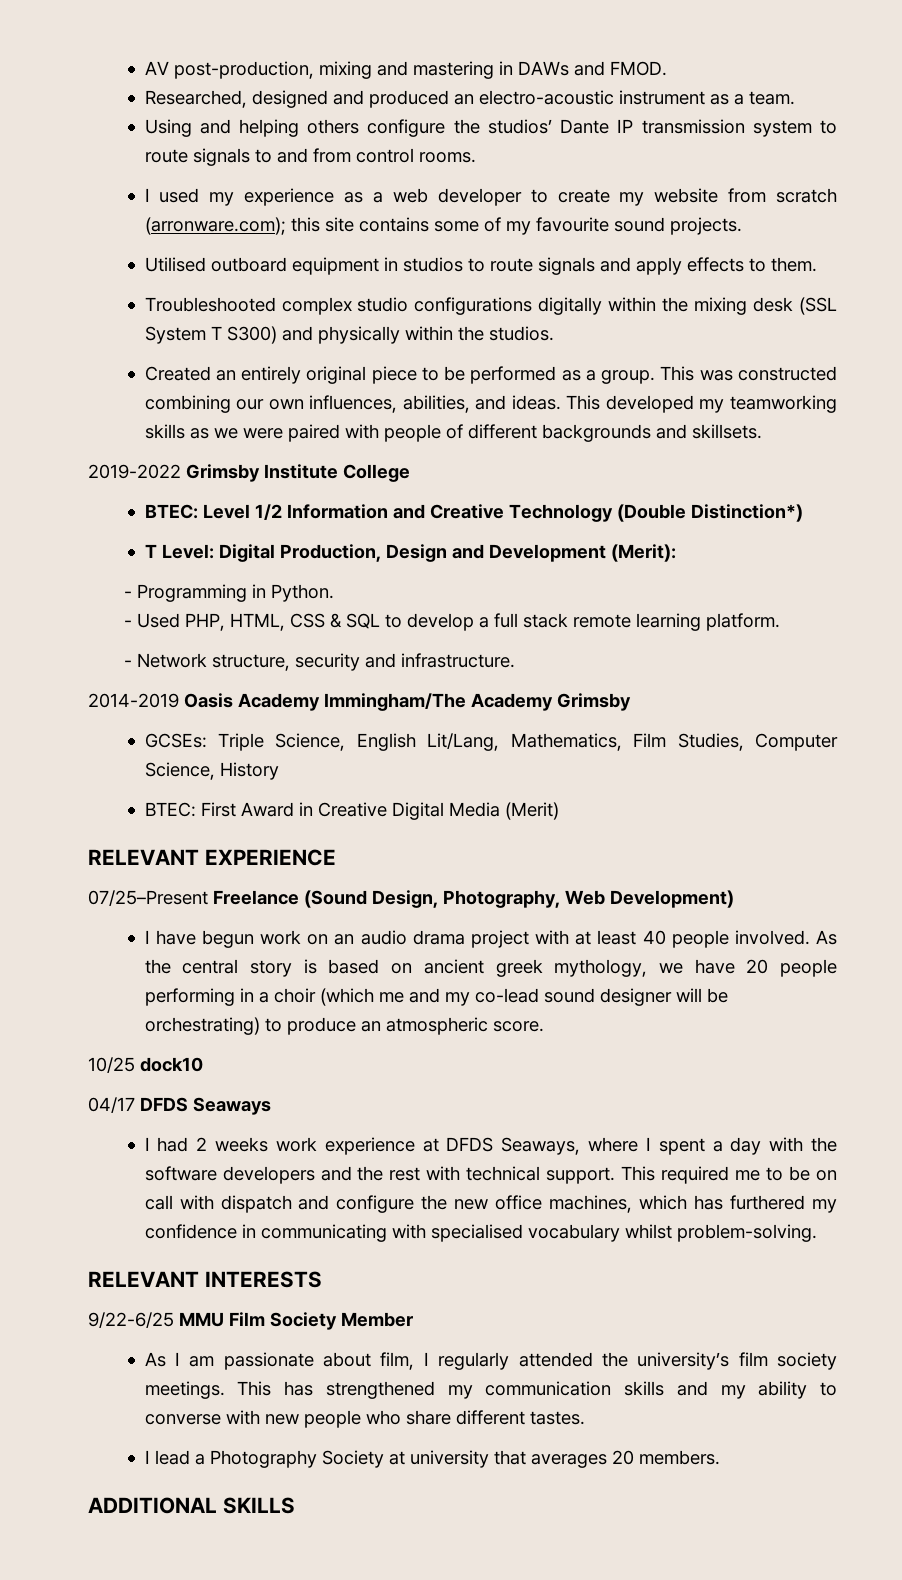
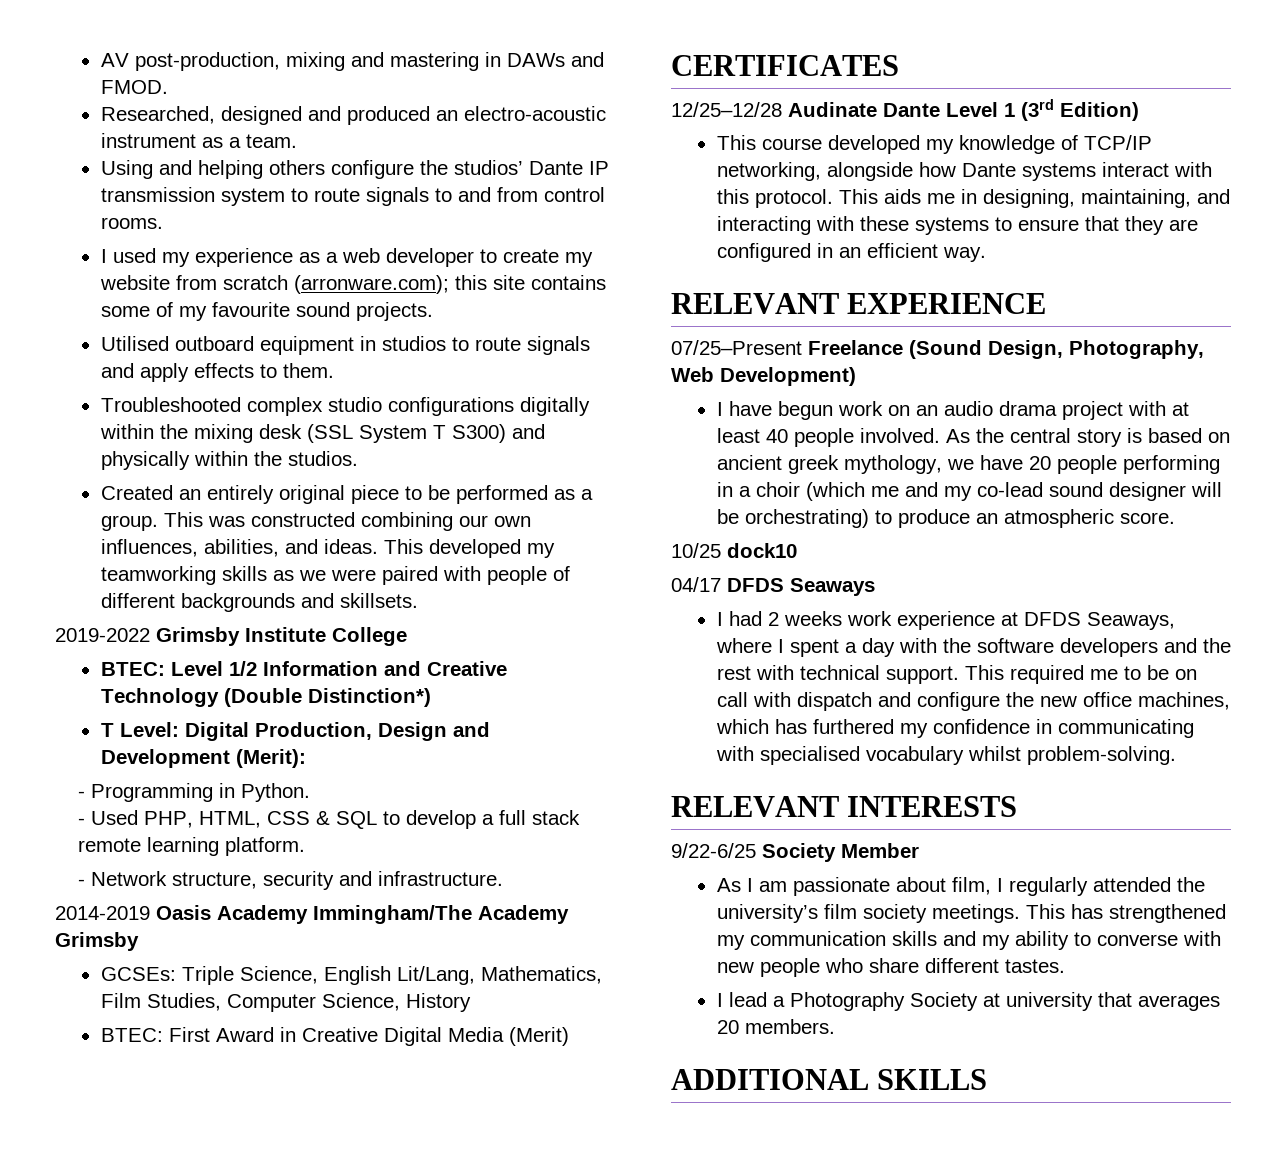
+ CERTIFICATES
+ 12/25–12/28 Audinate Dante Level 1 (3rd Edition)
+ This course developed my knowledge of TCP/IP networking, alongside how Dante systems interact with this protocol. This aids me in designing, maintaining, and interacting with these systems to ensure that they are configured in an efficient way.
- 9/22-6/25 MMU Film Society Member
+ 9/22-6/25 Society Member

